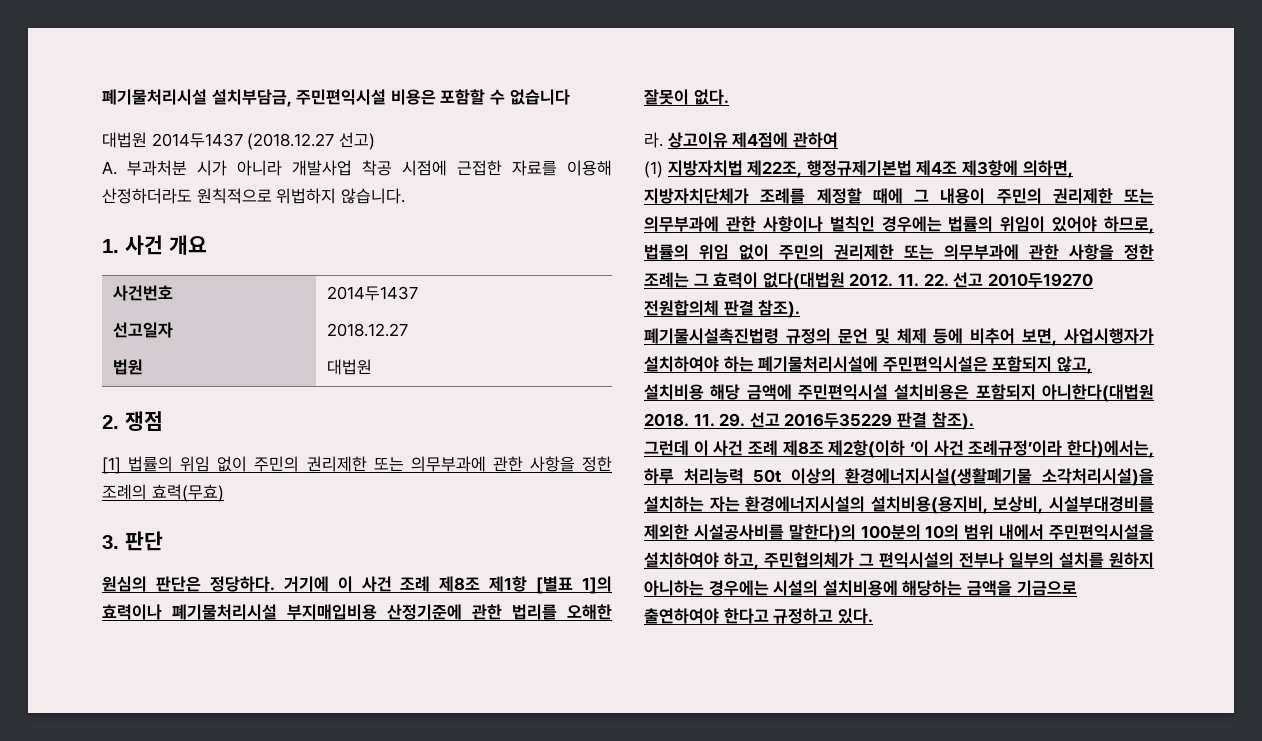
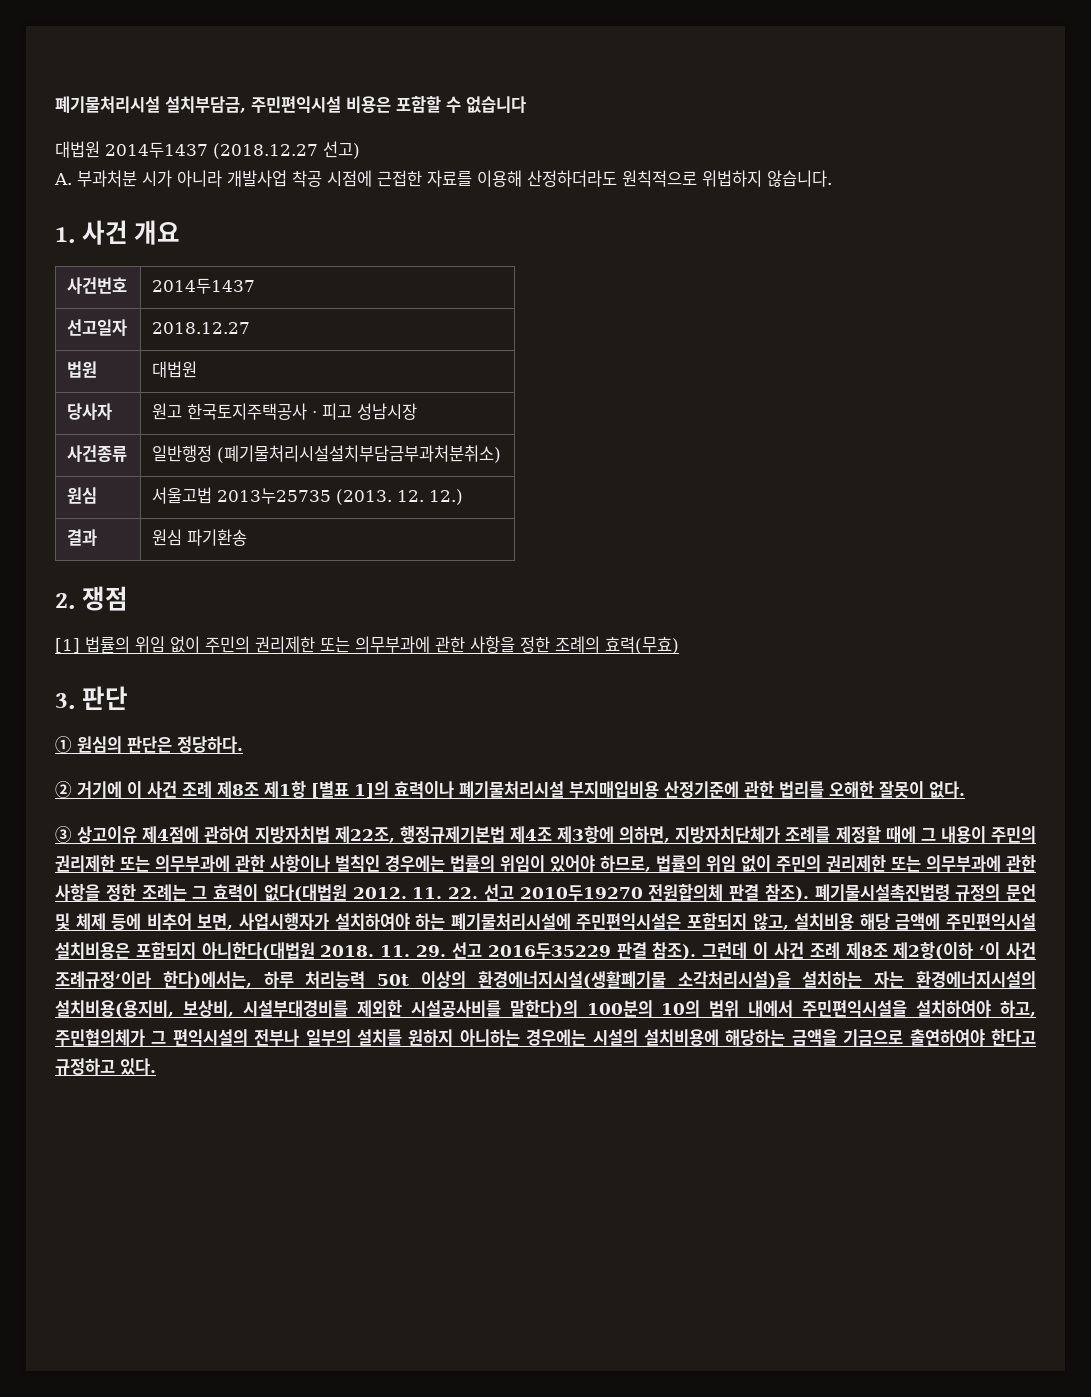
+ 당사자 | 원고 한국토지주택공사 · 피고 성남시장
+ 사건종류 | 일반행정 (폐기물처리시설설치부담금부과처분취소)
+ 원심 | 서울고법 2013누25735 (2013. 12. 12.)
+ 결과 | 원심 파기환송
- 원심의 판단은 정당하다. 거기에 이 사건 조례 제8조 제1항 [별표 1]의 효력이나 폐기물처리시설 부지매입비용 산정기준에 관한 법리를 오해한 잘못이 없다.
+ ① 원심의 판단은 정당하다.
+ ② 거기에 이 사건 조례 제8조 제1항 [별표 1]의 효력이나 폐기물처리시설 부지매입비용 산정기준에 관한 법리를 오해한 잘못이 없다.
- 라. 상고이유 제4점에 관하여
- (1) 지방자치법 제22조, 행정규제기본법 제4조 제3항에 의하면, 지방자치단체가 조례를 제정할 때에 그 내용이 주민의 권리제한 또는 의무부과에 관한 사항이나 벌칙인 경우에는 법률의 위임이 있어야 하므로, 법률의 위임 없이 주민의 권리제한 또는 의무부과에 관한 사항을 정한 조례는 그 효력이 없다(대법원 2012.
+ ③ 상고이유 제4점에 관하여 지방자치법 제22조, 행정규제기본법 제4조 제3항에 의하면, 지방자치단체가 조례를 제정할 때에 그 내용이 주민의 권리제한 또는 의무부과에 관한 사항이나 벌칙인 경우에는 법률의 위임이 있어야 하므로, 법률의 위임 없이 주민의 권리제한 또는 의무부과에 관한 사항을 정한 조례는 그 효력이 없다(대법원 2012.
- 11. 22. 선고 2010두19270 전원합의체 판결 참조).
- 폐기물시설촉진법령 규정의 문언 및 체제 등에 비추어 보면, 사업시행자가 설치하여야 하는 폐기물처리시설에 주민편익시설은 포함되지 않고, 설치비용 해당 금액에 주민편익시설 설치비용은 포함되지 아니한다(대법원 2018.
+ 11. 22. 선고 2010두19270 전원합의체 판결 참조). 폐기물시설촉진법령 규정의 문언 및 체제 등에 비추어 보면, 사업시행자가 설치하여야 하는 폐기물처리시설에 주민편익시설은 포함되지 않고, 설치비용 해당 금액에 주민편익시설 설치비용은 포함되지 아니한다(대법원 2018.
- 11. 29. 선고 2016두35229 판결 참조).
- 그런데 이 사건 조례 제8조 제2항(이하 ‘이 사건 조례규정’이라 한다)에서는, 하루 처리능력 50t 이상의 환경에너지시설(생활폐기물 소각처리시설)을 설치하는 자는 환경에너지시설의 설치비용(용지비, 보상비, 시설부대경비를 제외한 시설공사비를 말한다)의 100분의 10의 범위 내에서 주민편익시설을 설치하여야 하고, 주민협의체가 그 편익시설의 전부나 일부의 설치를 원하지 아니하는 경우에는 시설의 설치비용에 해당하는 금액을 기금으로 출연하여야 한다고 규정하고 있다.
+ 11. 29. 선고 2016두35229 판결 참조). 그런데 이 사건 조례 제8조 제2항(이하 ‘이 사건 조례규정’이라 한다)에서는, 하루 처리능력 50t 이상의 환경에너지시설(생활폐기물 소각처리시설)을 설치하는 자는 환경에너지시설의 설치비용(용지비, 보상비, 시설부대경비를 제외한 시설공사비를 말한다)의 100분의 10의 범위 내에서 주민편익시설을 설치하여야 하고, 주민협의체가 그 편익시설의 전부나 일부의 설치를 원하지 아니하는 경우에는 시설의 설치비용에 해당하는 금액을 기금으로 출연하여야 한다고 규정하고 있다.

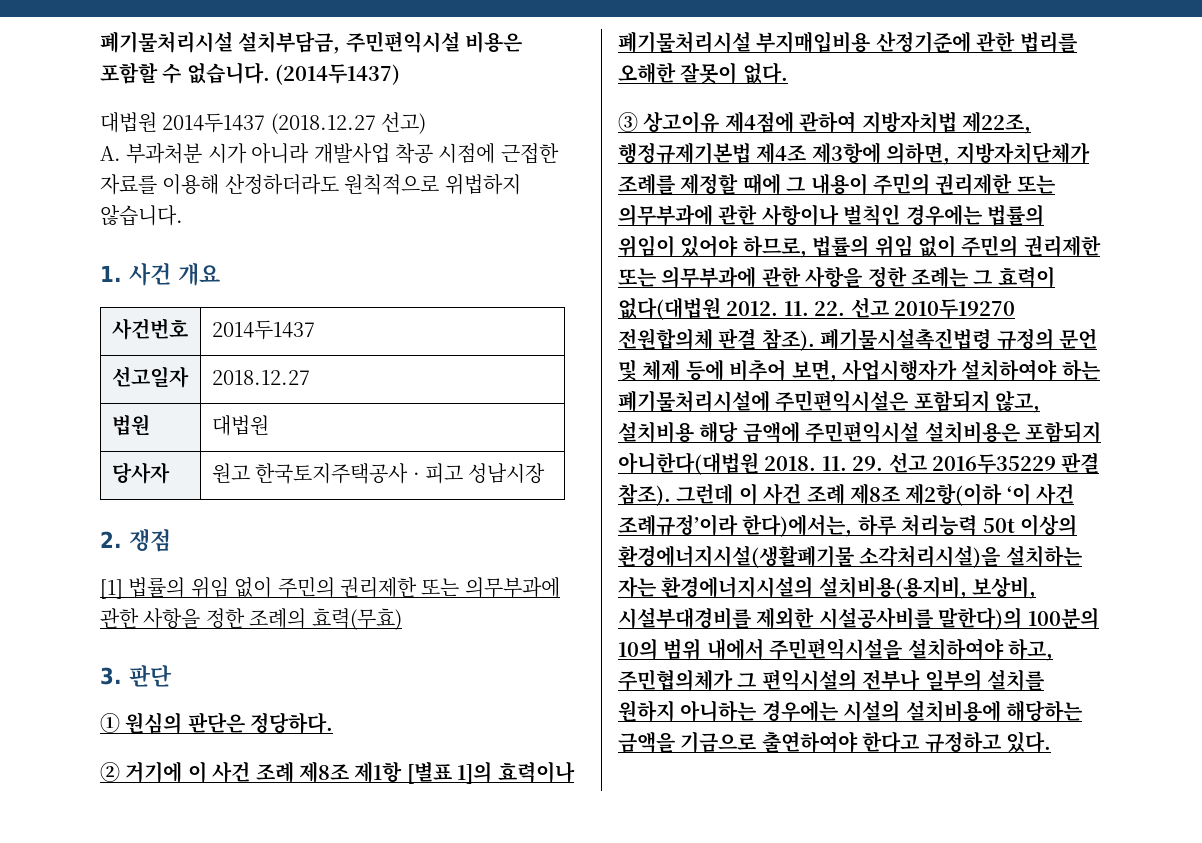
- 폐기물처리시설 설치부담금, 주민편익시설 비용은 포함할 수 없습니다
+ 폐기물처리시설 설치부담금, 주민편익시설 비용은 포함할 수 없습니다. (2014두1437)
- 사건종류 | 일반행정 (폐기물처리시설설치부담금부과처분취소)
- 원심 | 서울고법 2013누25735 (2013. 12. 12.)
- 결과 | 원심 파기환송

